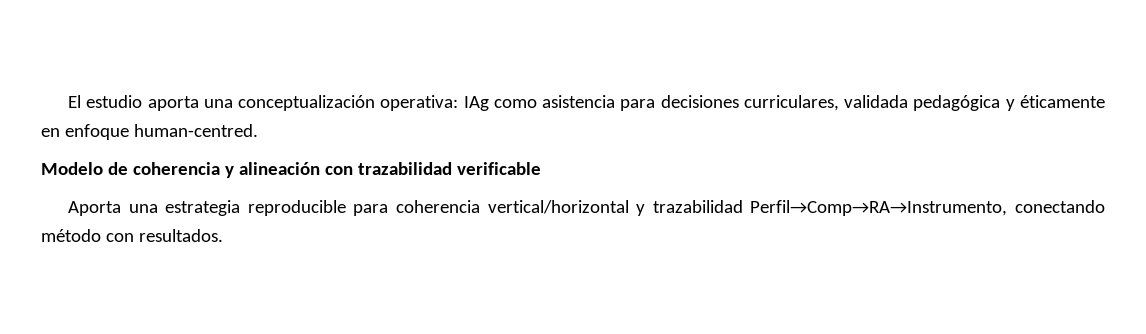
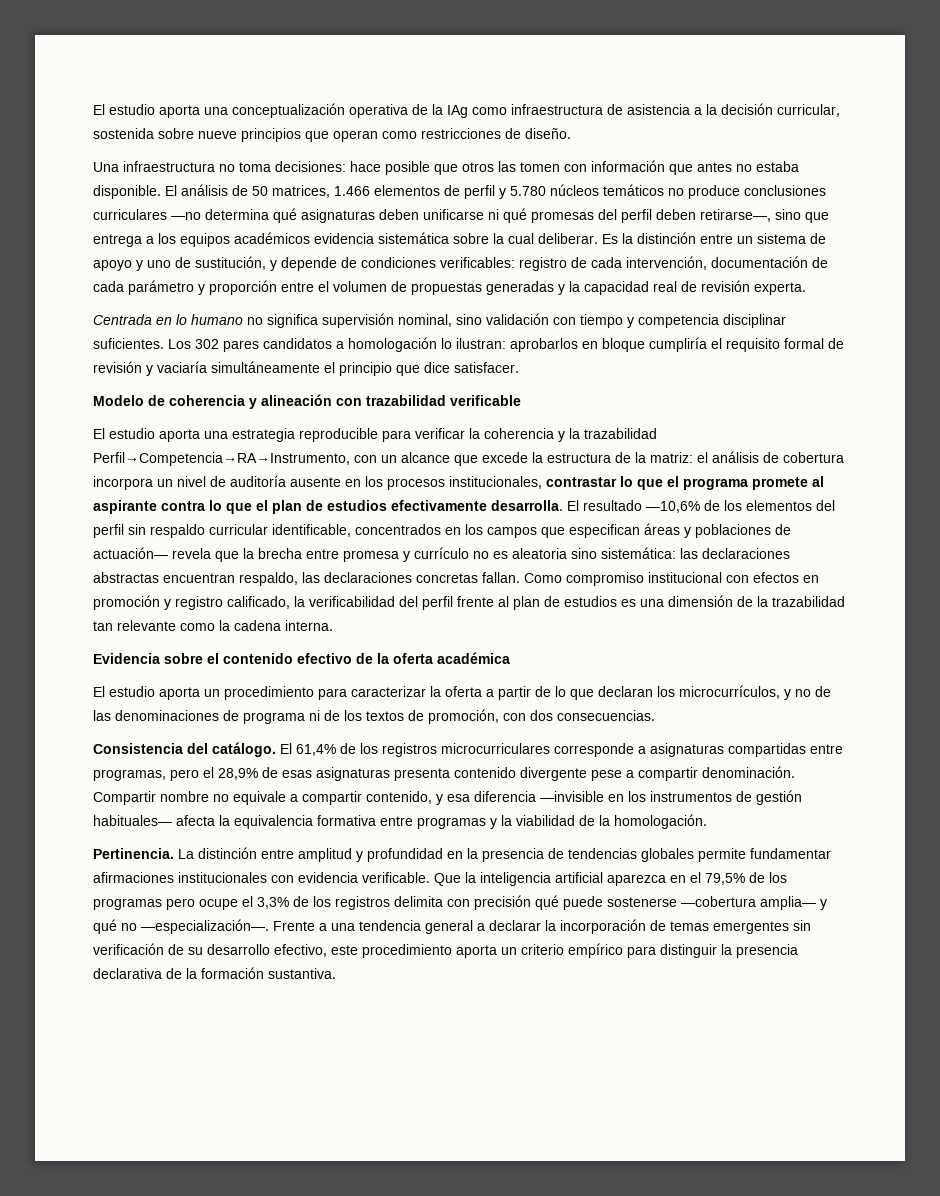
- El estudio aporta una conceptualización operativa: IAg como asistencia para decisiones curriculares, validada pedagógica y éticamente en enfoque human-centred.
+ El estudio aporta una conceptualización operativa de la IAg como infraestructura de asistencia a la decisión curricular, sostenida sobre nueve principios que operan como restricciones de diseño.
+ Una infraestructura no toma decisiones: hace posible que otros las tomen con información que antes no estaba disponible. El análisis de 50 matrices, 1.466 elementos de perfil y 5.780 núcleos temáticos no produce conclusiones curriculares —no determina qué asignaturas deben unificarse ni qué promesas del perfil deben retirarse—, sino que entrega a los equipos académicos evidencia sistemática sobre la cual deliberar. Es la distinción entre un sistema de apoyo y uno de sustitución, y depende de condiciones verificables: registro de cada intervención, documentación de cada parámetro y proporción entre el volumen de propuestas generadas y la capacidad real de revisión experta.
+ Centrada en lo humano no significa supervisión nominal, sino validación con tiempo y competencia disciplinar suficientes. Los 302 pares candidatos a homologación lo ilustran: aprobarlos en bloque cumpliría el requisito formal de revisión y vaciaría simultáneamente el principio que dice satisfacer.
- Aporta una estrategia reproducible para coherencia vertical/horizontal y trazabilidad Perfil→Comp→RA→Instrumento, conectando método con resultados.
+ El estudio aporta una estrategia reproducible para verificar la coherencia y la trazabilidad Perfil→Competencia→RA→Instrumento, con un alcance que excede la estructura de la matriz: el análisis de cobertura incorpora un nivel de auditoría ausente en los procesos institucionales, contrastar lo que el programa promete al aspirante contra lo que el plan de estudios efectivamente desarrolla. El resultado —10,6% de los elementos del perfil sin respaldo curricular identificable, concentrados en los campos que especifican áreas y poblaciones de actuación— revela que la brecha entre promesa y currículo no es aleatoria sino sistemática: las declaraciones abstractas encuentran respaldo, las declaraciones concretas fallan. Como compromiso institucional con efectos en promoción y registro calificado, la verificabilidad del perfil frente al plan de estudios es una dimensión de la trazabilidad tan relevante como la cadena interna.
+ Evidencia sobre el contenido efectivo de la oferta académica
+ El estudio aporta un procedimiento para caracterizar la oferta a partir de lo que declaran los microcurrículos, y no de las denominaciones de programa ni de los textos de promoción, con dos consecuencias.
+ Consistencia del catálogo. El 61,4% de los registros microcurriculares corresponde a asignaturas compartidas entre programas, pero el 28,9% de esas asignaturas presenta contenido divergente pese a compartir denominación. Compartir nombre no equivale a compartir contenido, y esa diferencia —invisible en los instrumentos de gestión habituales— afecta la equivalencia formativa entre programas y la viabilidad de la homologación.
+ Pertinencia. La distinción entre amplitud y profundidad en la presencia de tendencias globales permite fundamentar afirmaciones institucionales con evidencia verificable. Que la inteligencia artificial aparezca en el 79,5% de los programas pero ocupe el 3,3% de los registros delimita con precisión qué puede sostenerse —cobertura amplia— y qué no —especialización—. Frente a una tendencia general a declarar la incorporación de temas emergentes sin verificación de su desarrollo efectivo, este procedimiento aporta un criterio empírico para distinguir la presencia declarativa de la formación sustantiva.

